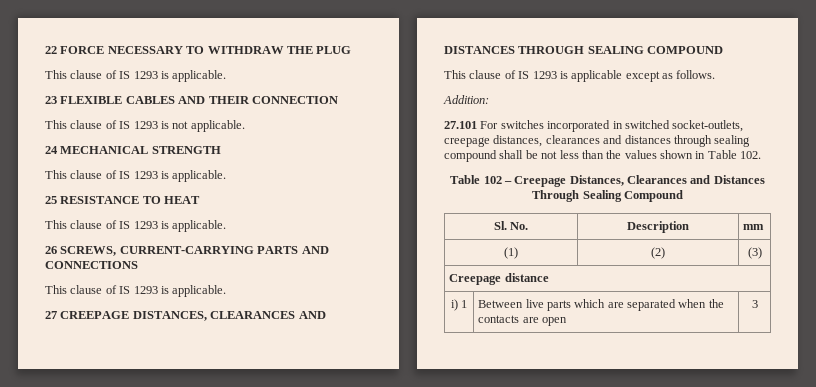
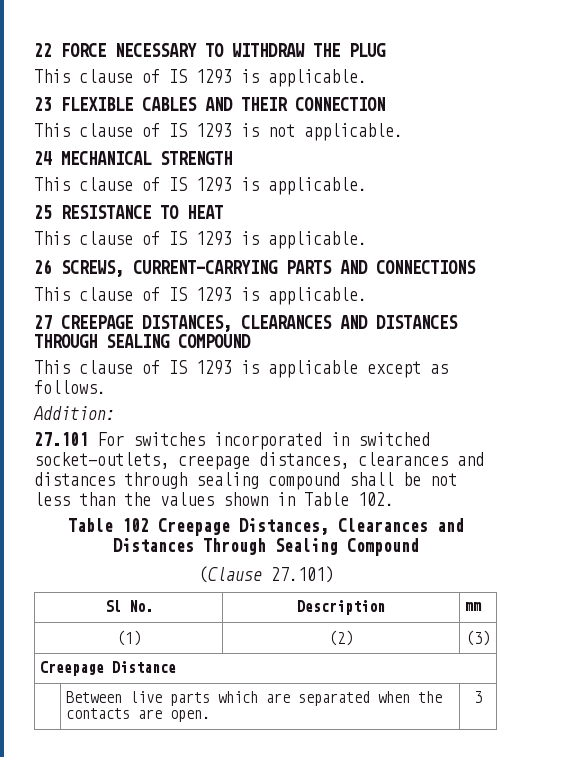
- Table 102 – Creepage Distances, Clearances and Distances Through Sealing Compound
+ Table 102 Creepage Distances, Clearances and Distances Through Sealing Compound
- Sl. No. | Description | mm
+ (Clause 27.101)
+ Sl No. | Description | mm
- Creepage distance
- i) 1 | Between live parts which are separated when the contacts are open | 3
+ Creepage Distance
+ | Between live parts which are separated when the contacts are open. | 3

